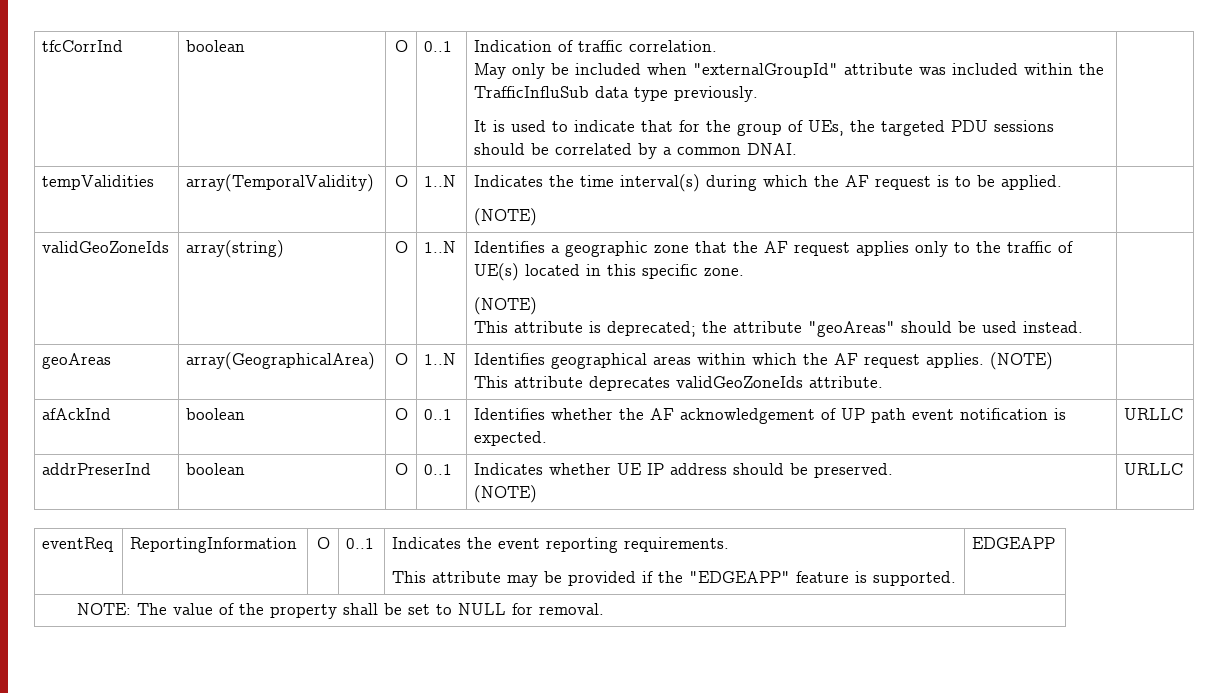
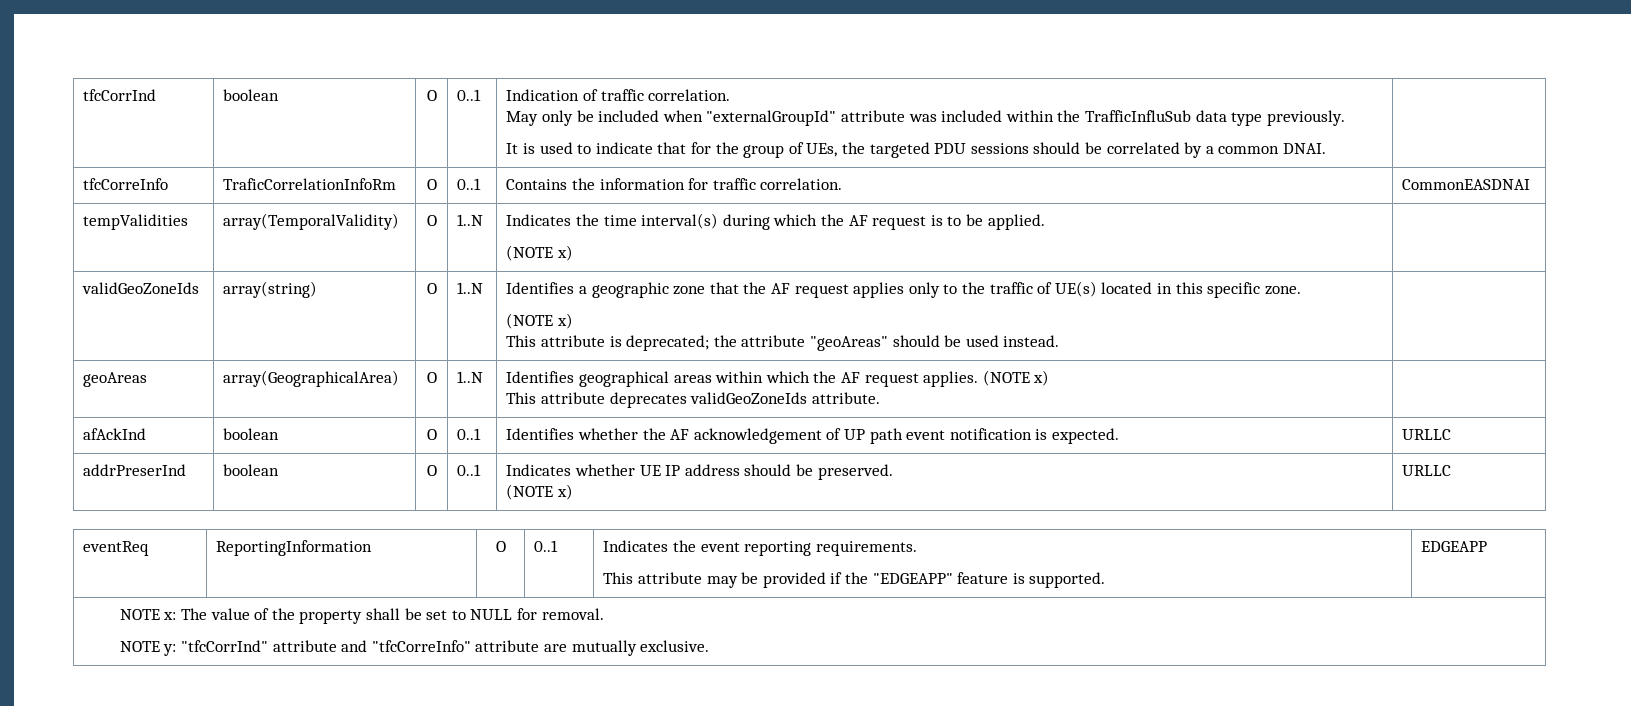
+ tfcCorreInfo | TraficCorrelationInfoRm | O | 0..1 | Contains the information for traffic correlation. | CommonEASDNAI
  tempValidities | array(TemporalValidity) | O | 1..N | Indicates the time interval(s) during which the AF request is to be applied.
- (NOTE) |
+ (NOTE x) |
  validGeoZoneIds | array(string) | O | 1..N | Identifies a geographic zone that the AF request applies only to the traffic of UE(s) located in this specific zone.
- (NOTE)
+ (NOTE x)
- geoAreas | array(GeographicalArea) | O | 1..N | Identifies geographical areas within which the AF request applies. (NOTE)
+ geoAreas | array(GeographicalArea) | O | 1..N | Identifies geographical areas within which the AF request applies. (NOTE x)
  addrPreserInd | boolean | O | 0..1 | Indicates whether UE IP address should be preserved.
- (NOTE) | URLLC
+ (NOTE x) | URLLC
- NOTE: The value of the property shall be set to NULL for removal.
+ NOTE x: The value of the property shall be set to NULL for removal.
+ NOTE y: "tfcCorrInd" attribute and "tfcCorreInfo" attribute are mutually exclusive.

